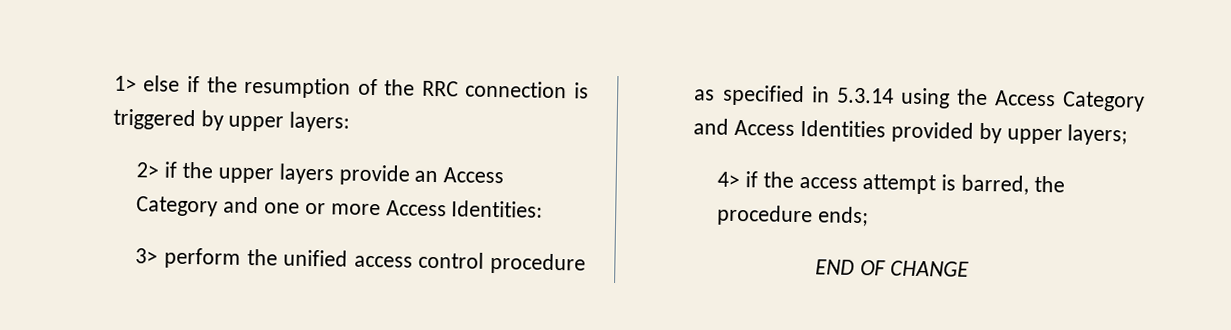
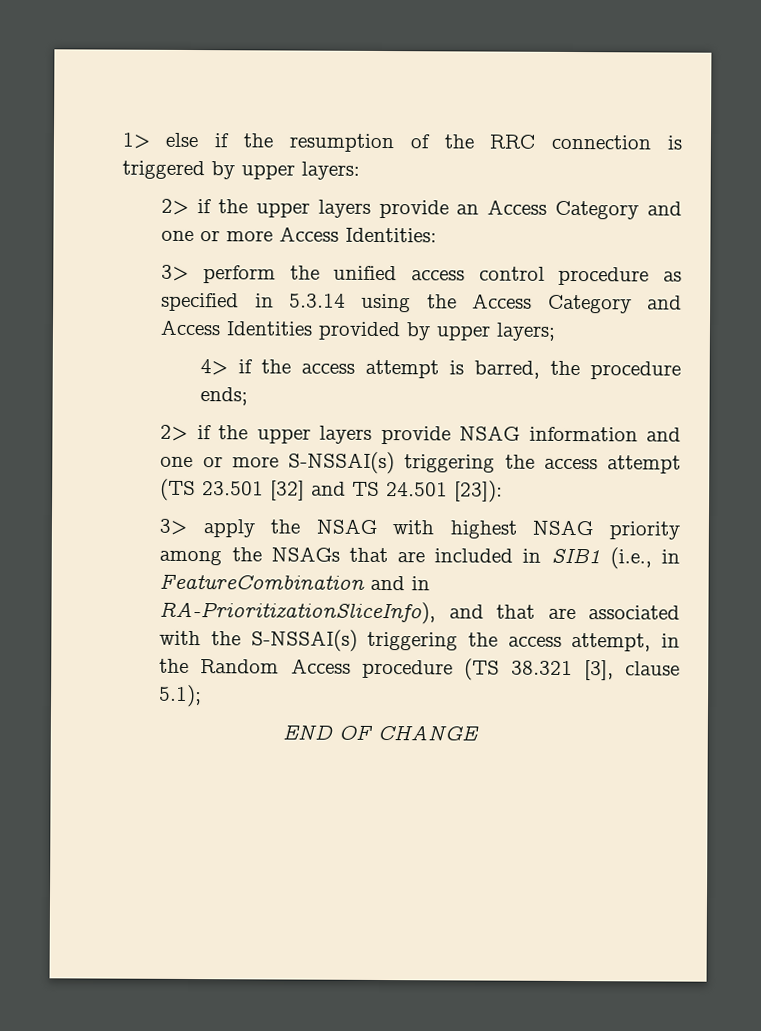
+ 2> if the upper layers provide NSAG information and one or more S-NSSAI(s) triggering the access attempt (TS 23.501 [32] and TS 24.501 [23]):
+ 3> apply the NSAG with highest NSAG priority among the NSAGs that are included in SIB1 (i.e., in FeatureCombination and in RA-PrioritizationSliceInfo), and that are associated with the S-NSSAI(s) triggering the access attempt, in the Random Access procedure (TS 38.321 [3], clause 5.1);

